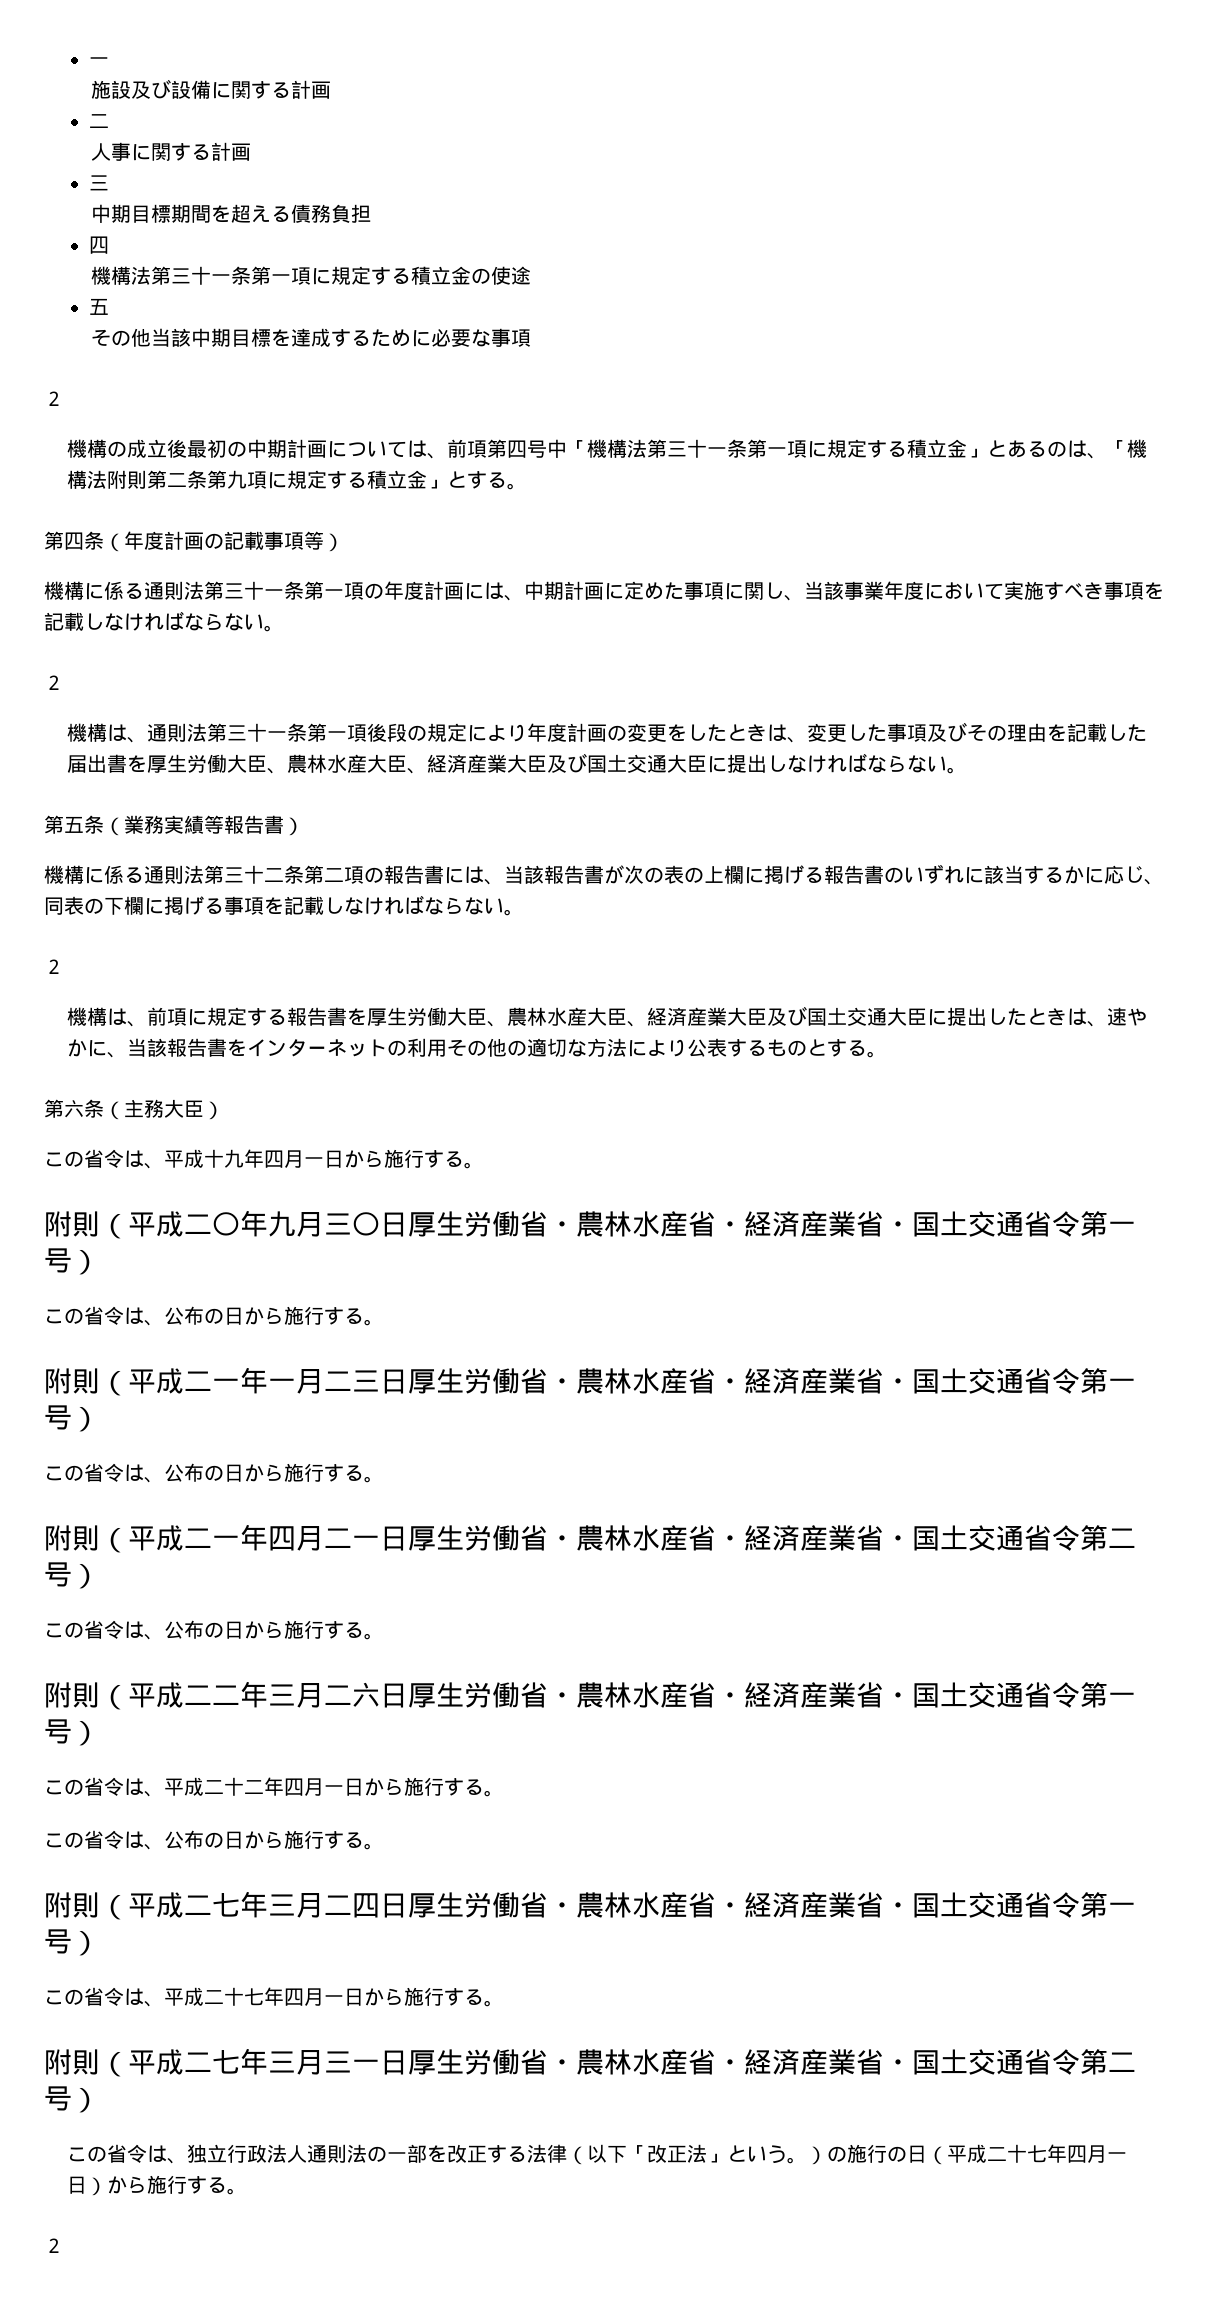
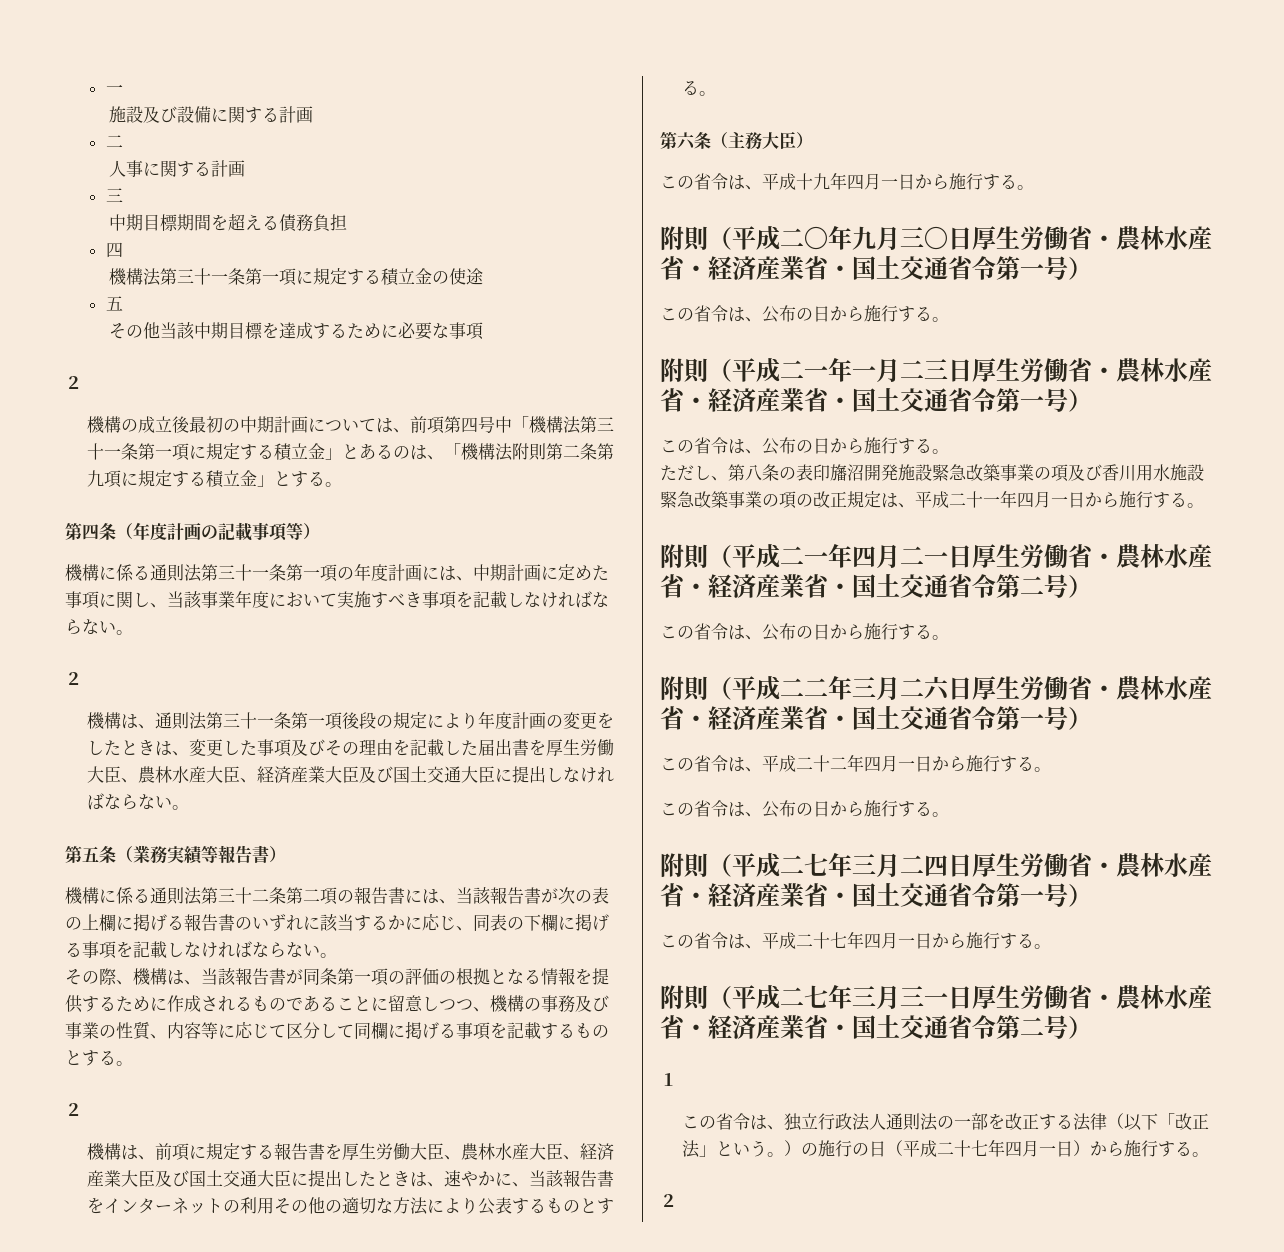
+ その際、機構は、当該報告書が同条第一項の評価の根拠となる情報を提供するために作成されるものであることに留意しつつ、機構の事務及び事業の性質、内容等に応じて区分して同欄に掲げる事項を記載するものとする。
+ ただし、第八条の表印旛沼開発施設緊急改築事業の項及び香川用水施設緊急改築事業の項の改正規定は、平成二十一年四月一日から施行する。
+ １

